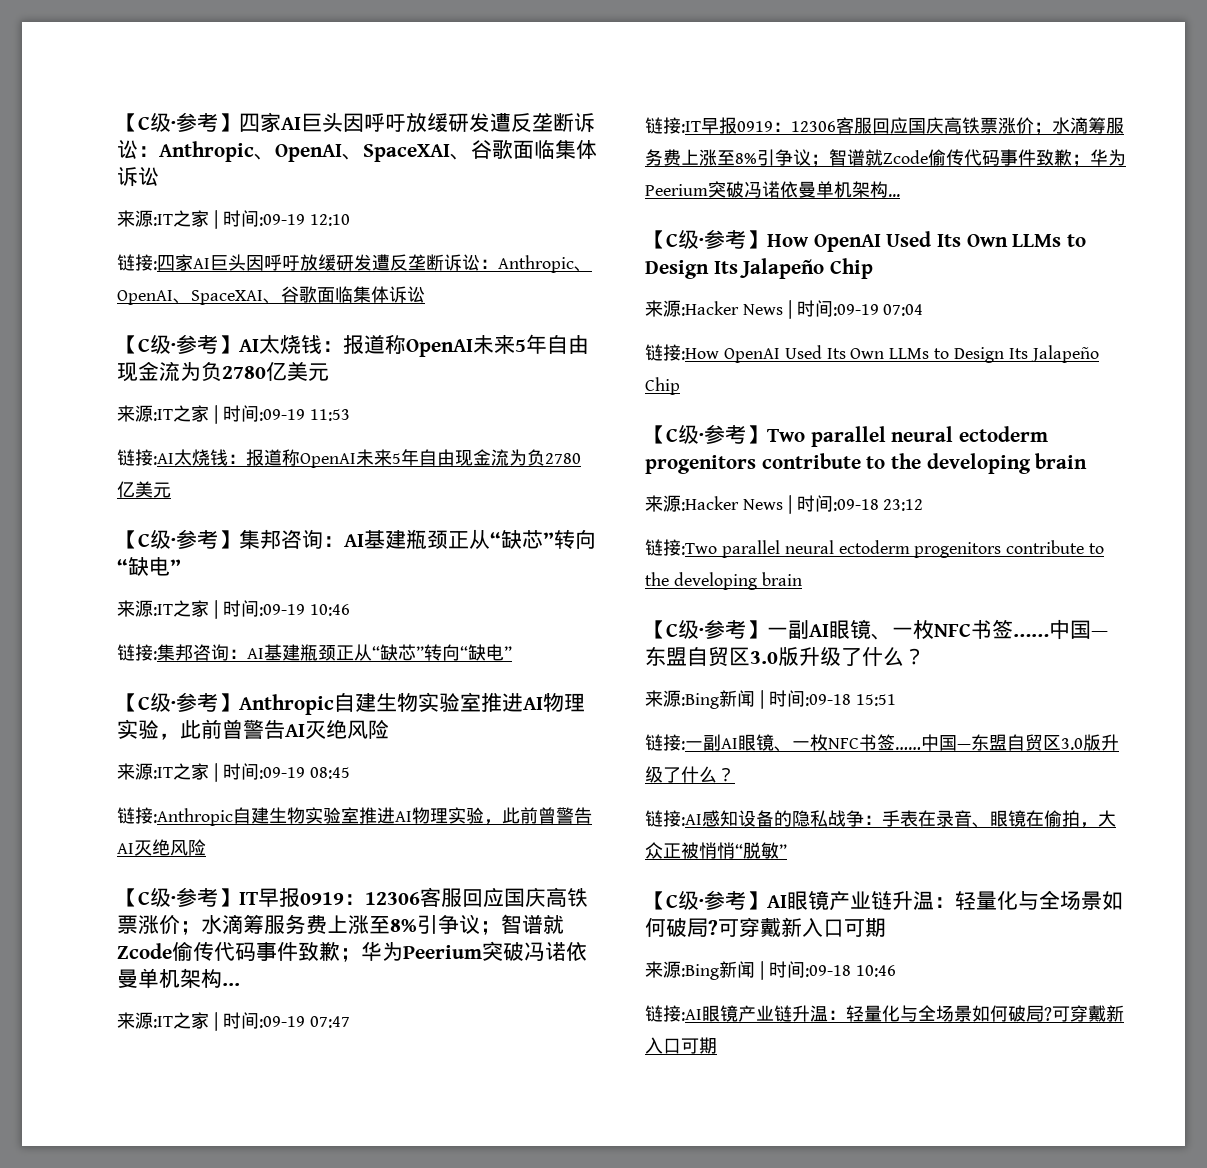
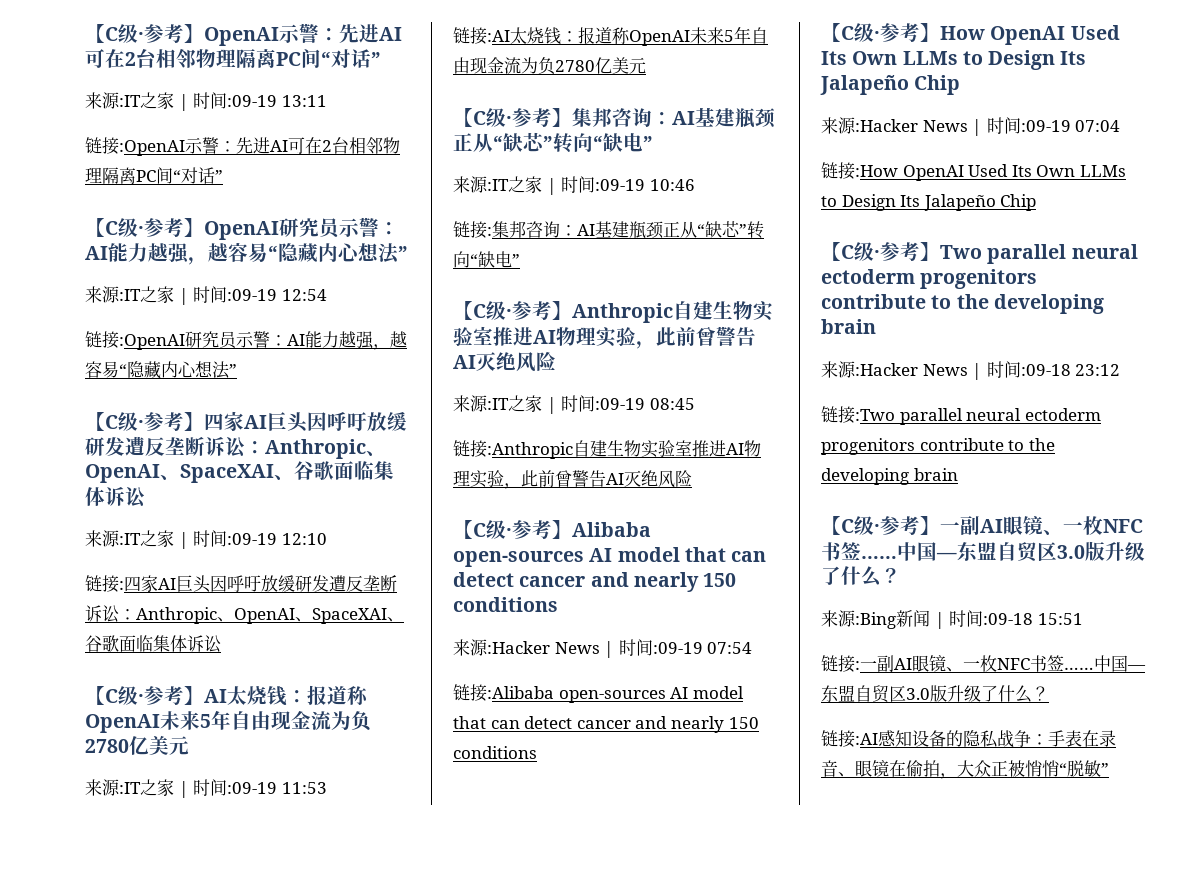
+ 【C级·参考】OpenAI示警：先进AI可在2台相邻物理隔离PC间“对话”
+ 来源:IT之家 | 时间:09-19 13:11
+ 链接:OpenAI示警：先进AI可在2台相邻物理隔离PC间“对话”
+ 【C级·参考】OpenAI研究员示警：AI能力越强，越容易“隐藏内心想法”
+ 来源:IT之家 | 时间:09-19 12:54
+ 链接:OpenAI研究员示警：AI能力越强，越容易“隐藏内心想法”
- 【C级·参考】IT早报0919：12306客服回应国庆高铁票涨价；水滴筹服务费上涨至8%引争议；智谱就Zcode偷传代码事件致歉；华为Peerium突破冯诺依曼单机架构...
- 来源:IT之家 | 时间:09-19 07:47
- 链接:IT早报0919：12306客服回应国庆高铁票涨价；水滴筹服务费上涨至8%引争议；智谱就Zcode偷传代码事件致歉；华为Peerium突破冯诺依曼单机架构...
+ 【C级·参考】Alibaba open-sources AI model that can detect cancer and nearly 150 conditions
+ 来源:Hacker News | 时间:09-19 07:54
+ 链接:Alibaba open-sources AI model that can detect cancer and nearly 150 conditions
- 【C级·参考】AI眼镜产业链升温：轻量化与全场景如何破局?可穿戴新入口可期
- 来源:Bing新闻 | 时间:09-18 10:46
- 链接:AI眼镜产业链升温：轻量化与全场景如何破局?可穿戴新入口可期

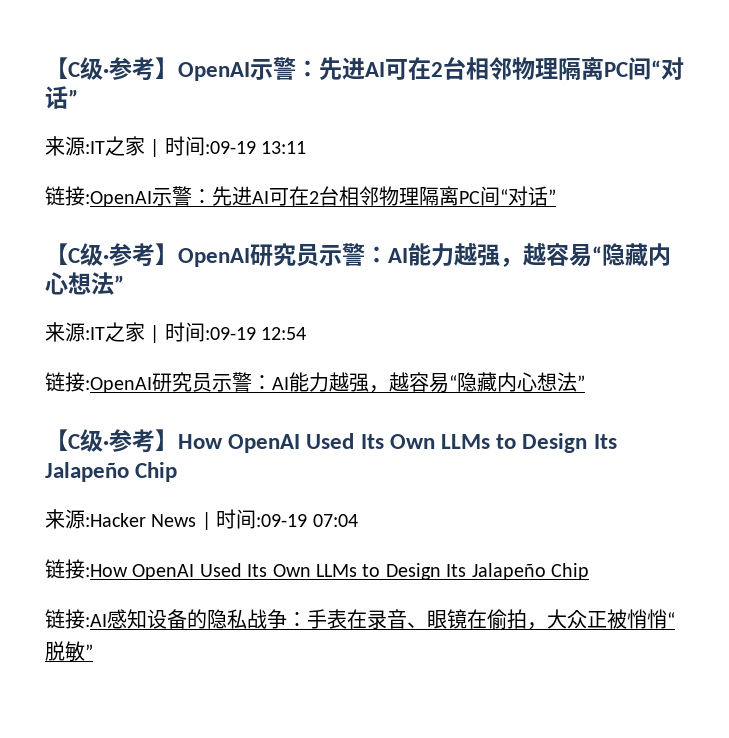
- 【C级·参考】四家AI巨头因呼吁放缓研发遭反垄断诉讼：Anthropic、OpenAI、SpaceXAI、谷歌面临集体诉讼
- 来源:IT之家 | 时间:09-19 12:10
- 链接:四家AI巨头因呼吁放缓研发遭反垄断诉讼：Anthropic、OpenAI、SpaceXAI、谷歌面临集体诉讼
- 【C级·参考】AI太烧钱：报道称OpenAI未来5年自由现金流为负2780亿美元
- 来源:IT之家 | 时间:09-19 11:53
- 链接:AI太烧钱：报道称OpenAI未来5年自由现金流为负2780亿美元
- 【C级·参考】集邦咨询：AI基建瓶颈正从“缺芯”转向“缺电”
- 来源:IT之家 | 时间:09-19 10:46
- 链接:集邦咨询：AI基建瓶颈正从“缺芯”转向“缺电”
- 【C级·参考】Anthropic自建生物实验室推进AI物理实验，此前曾警告AI灭绝风险
- 来源:IT之家 | 时间:09-19 08:45
- 链接:Anthropic自建生物实验室推进AI物理实验，此前曾警告AI灭绝风险
- 【C级·参考】Alibaba open-sources AI model that can detect cancer and nearly 150 conditions
- 来源:Hacker News | 时间:09-19 07:54
- 链接:Alibaba open-sources AI model that can detect cancer and nearly 150 conditions
- 【C级·参考】Two parallel neural ectoderm progenitors contribute to the developing brain
- 来源:Hacker News | 时间:09-18 23:12
- 链接:Two parallel neural ectoderm progenitors contribute to the developing brain
- 【C级·参考】一副AI眼镜、一枚NFC书签……中国—东盟自贸区3.0版升级了什么？
- 来源:Bing新闻 | 时间:09-18 15:51
- 链接:一副AI眼镜、一枚NFC书签……中国—东盟自贸区3.0版升级了什么？

